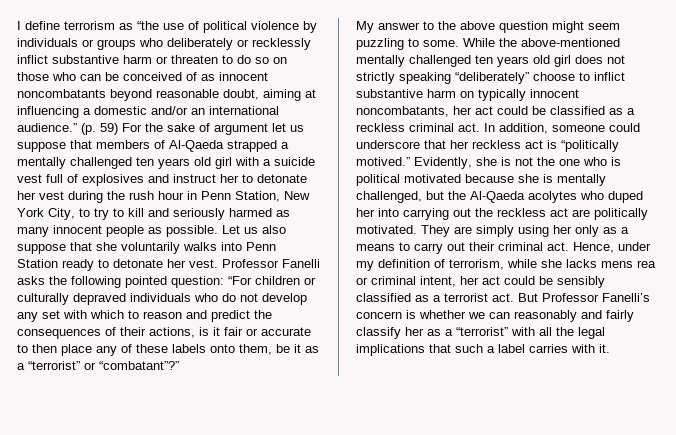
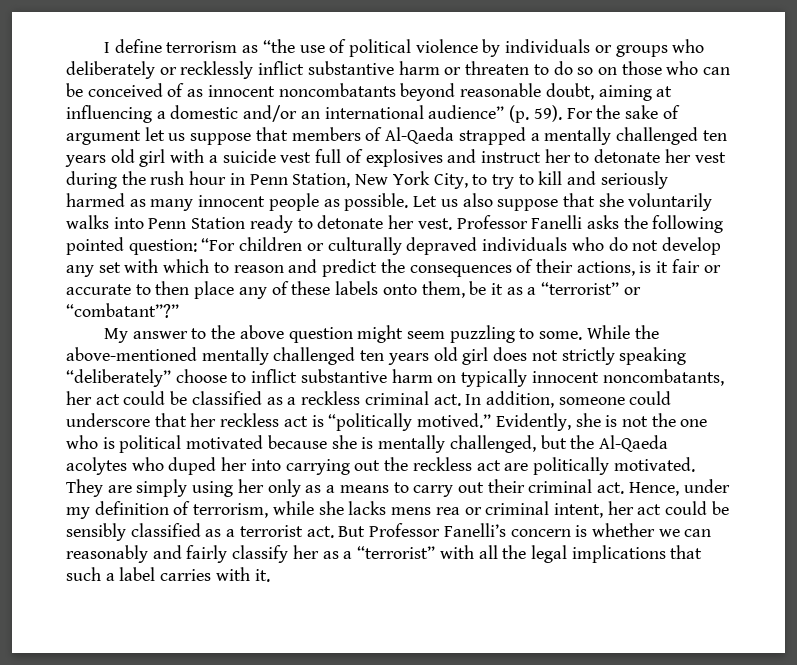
- I define terrorism as “the use of political violence by individuals or groups who deliberately or recklessly inflict substantive harm or threaten to do so on those who can be conceived of as innocent noncombatants beyond reasonable doubt, aiming at influencing a domestic and/or an international audience.” (p. 59) For the sake of argument let us suppose that members of Al-Qaeda strapped a mentally challenged ten years old girl with a suicide vest full of explosives and instruct her to detonate her vest during the rush hour in Penn Station, New York City, to try to kill and seriously harmed as many innocent people as possible.
+ I define terrorism as “the use of political violence by individuals or groups who deliberately or recklessly inflict substantive harm or threaten to do so on those who can be conceived of as innocent noncombatants beyond reasonable doubt, aiming at influencing a domestic and/or an international audience” (p. 59). For the sake of argument let us suppose that members of Al-Qaeda strapped a mentally challenged ten years old girl with a suicide vest full of explosives and instruct her to detonate her vest during the rush hour in Penn Station, New York City, to try to kill and seriously harmed as many innocent people as possible.

